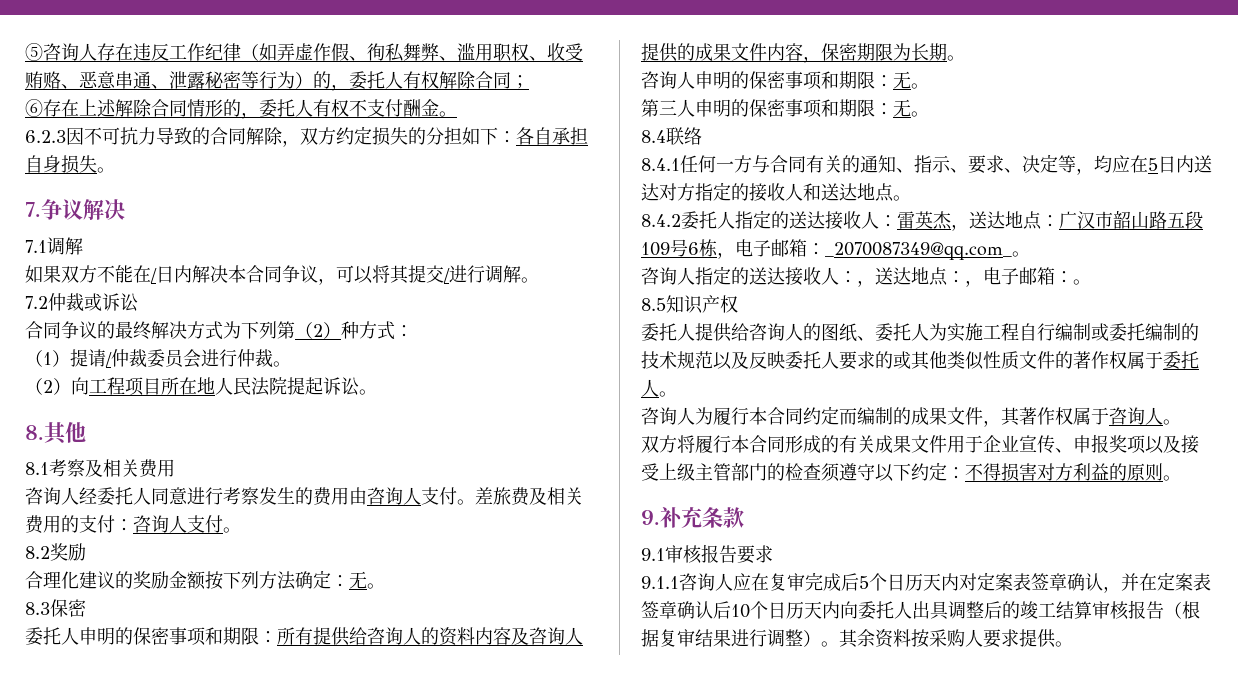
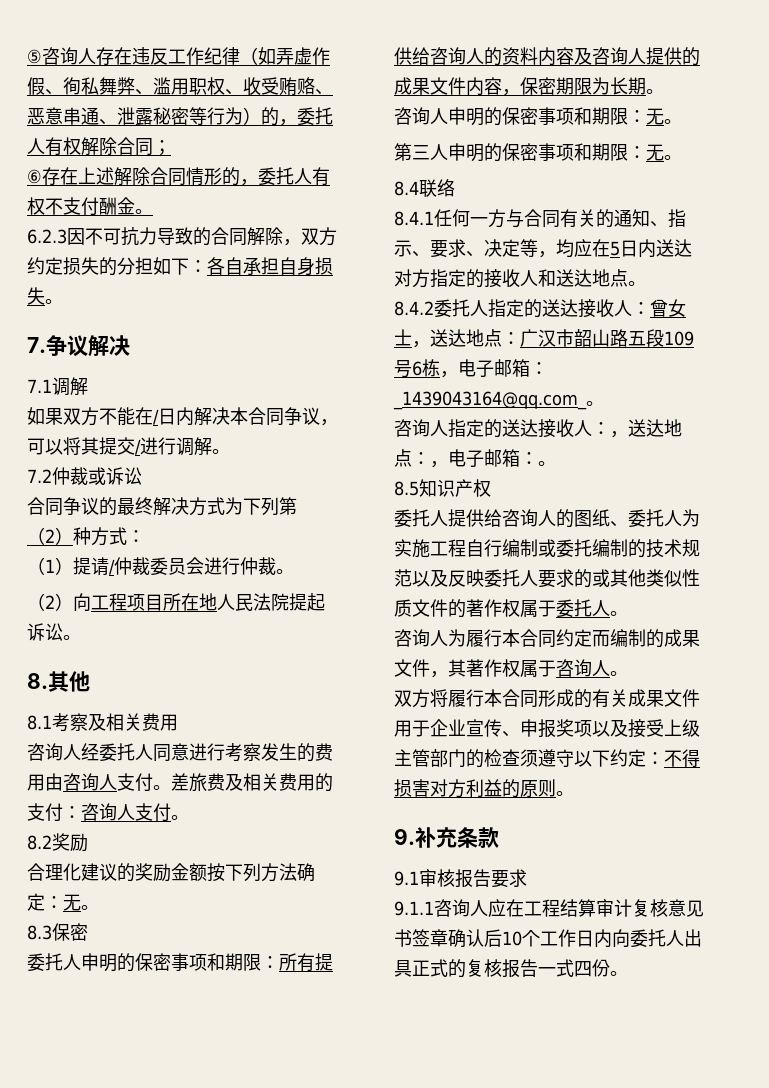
- 8.4.2委托人指定的送达接收人：雷英杰，送达地点：广汉市韶山路五段109号6栋，电子邮箱：_2070087349@qq.com_。
+ 8.4.2委托人指定的送达接收人：曾女士，送达地点：广汉市韶山路五段109号6栋，电子邮箱：_1439043164@qq.com_。
- 9.1.1咨询人应在复审完成后5个日历天内对定案表签章确认，并在定案表签章确认后10个日历天内向委托人出具调整后的竣工结算审核报告（根据复审结果进行调整）。其余资料按采购人要求提供。
+ 9.1.1咨询人应在工程结算审计复核意见书签章确认后10个工作日内向委托人出具正式的复核报告一式四份。

